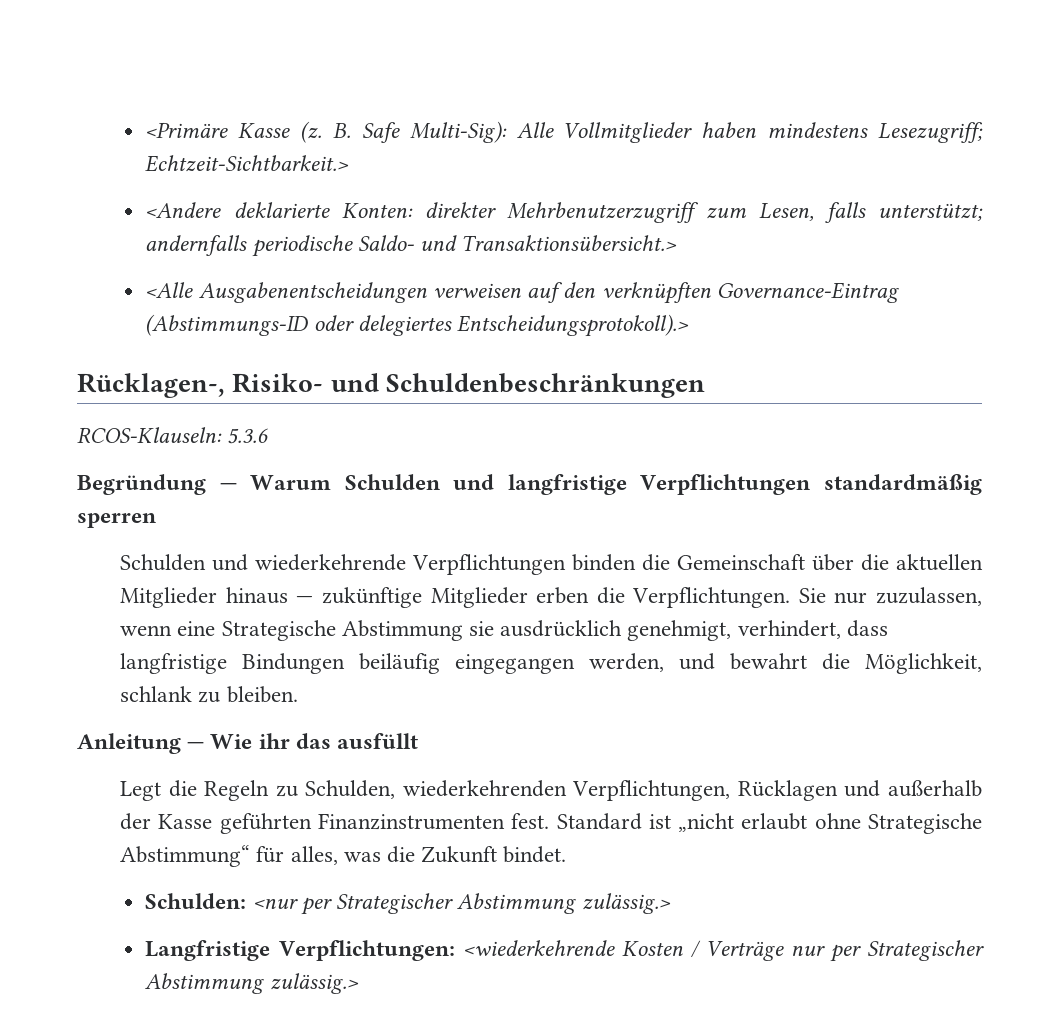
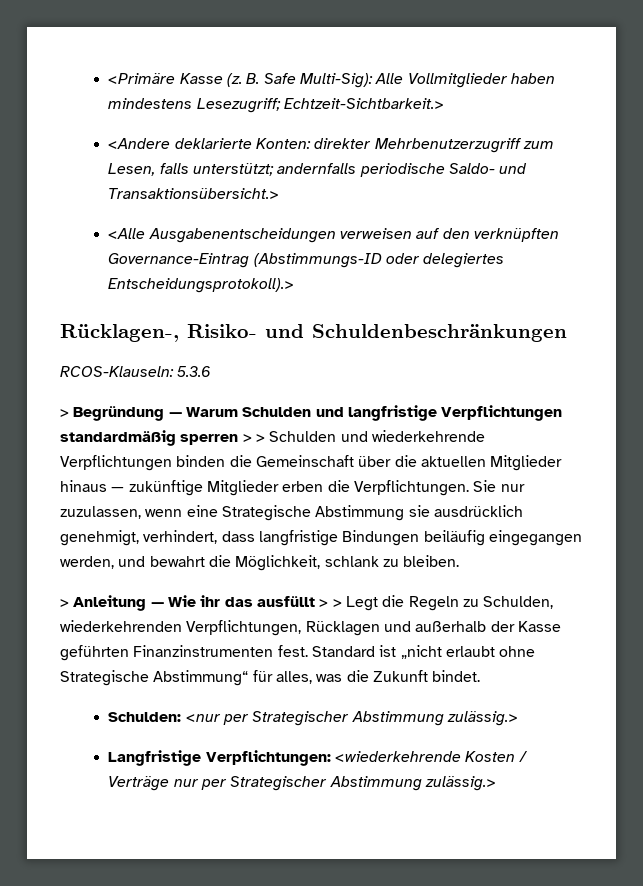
- Begründung — Warum Schulden und langfristige Verpflichtungen standardmäßig sperren
- Schulden und wiederkehrende Verpflichtungen binden die Gemeinschaft über die aktuellen Mitglieder hinaus — zukünftige Mitglieder erben die Verpflichtungen.
+ > Begründung — Warum Schulden und langfristige Verpflichtungen standardmäßig sperren > > Schulden und wiederkehrende Verpflichtungen binden die Gemeinschaft über die aktuellen Mitglieder hinaus — zukünftige Mitglieder erben die Verpflichtungen.
- Anleitung — Wie ihr das ausfüllt
- Legt die Regeln zu Schulden, wiederkehrenden Verpflichtungen, Rücklagen und außerhalb der Kasse geführten Finanzinstrumenten fest.
+ > Anleitung — Wie ihr das ausfüllt > > Legt die Regeln zu Schulden, wiederkehrenden Verpflichtungen, Rücklagen und außerhalb der Kasse geführten Finanzinstrumenten fest.

